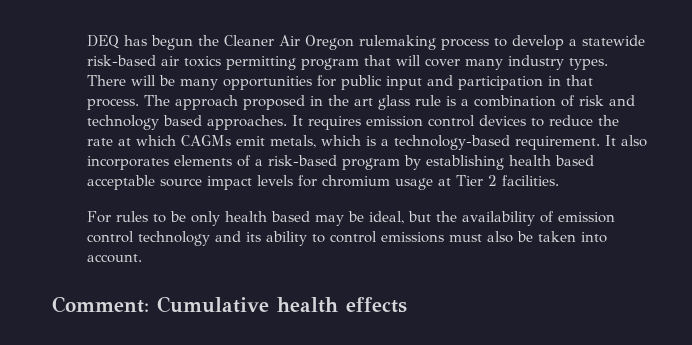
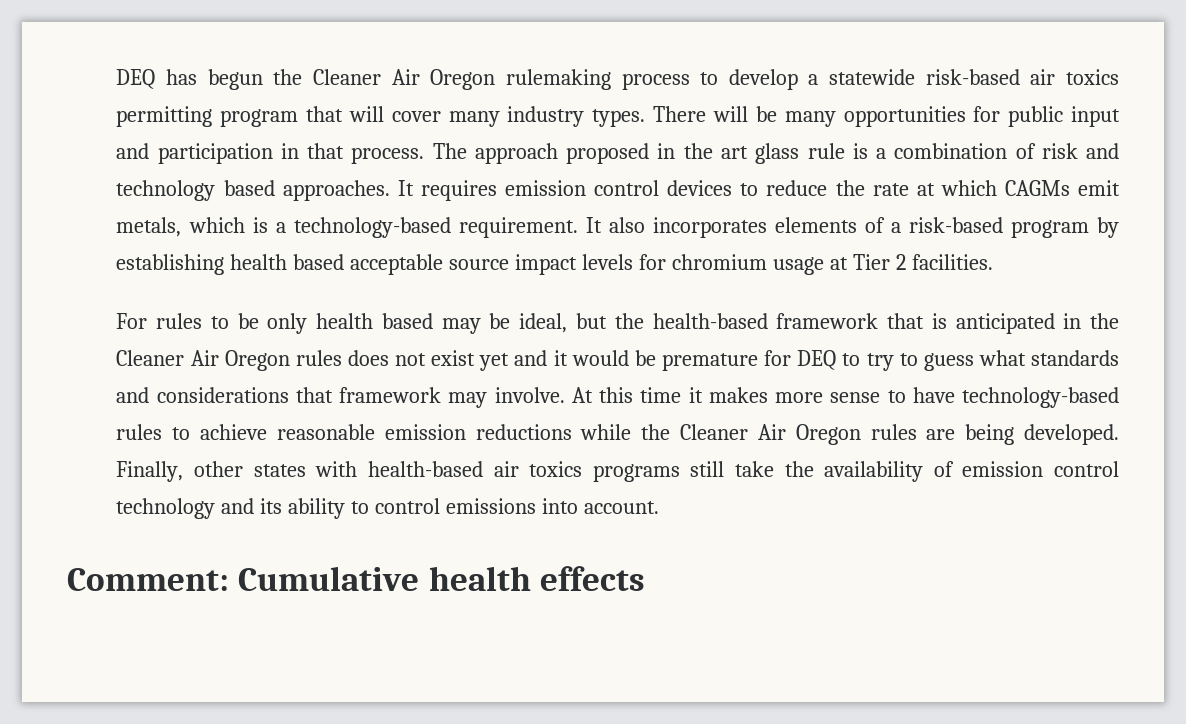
- For rules to be only health based may be ideal, but the availability of emission control technology and its ability to control emissions must also be taken into account.
+ For rules to be only health based may be ideal, but the health-based framework that is anticipated in the Cleaner Air Oregon rules does not exist yet and it would be premature for DEQ to try to guess what standards and considerations that framework may involve. At this time it makes more sense to have technology-based rules to achieve reasonable emission reductions while the Cleaner Air Oregon rules are being developed. Finally, other states with health-based air toxics programs still take the availability of emission control technology and its ability to control emissions into account.

